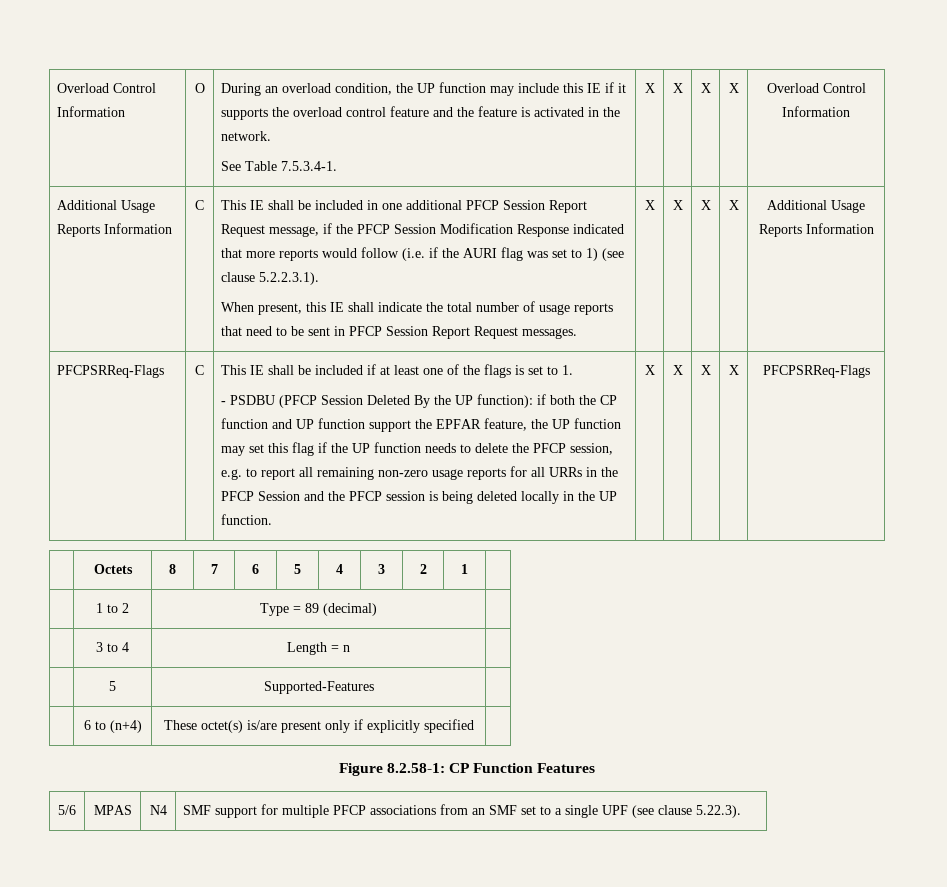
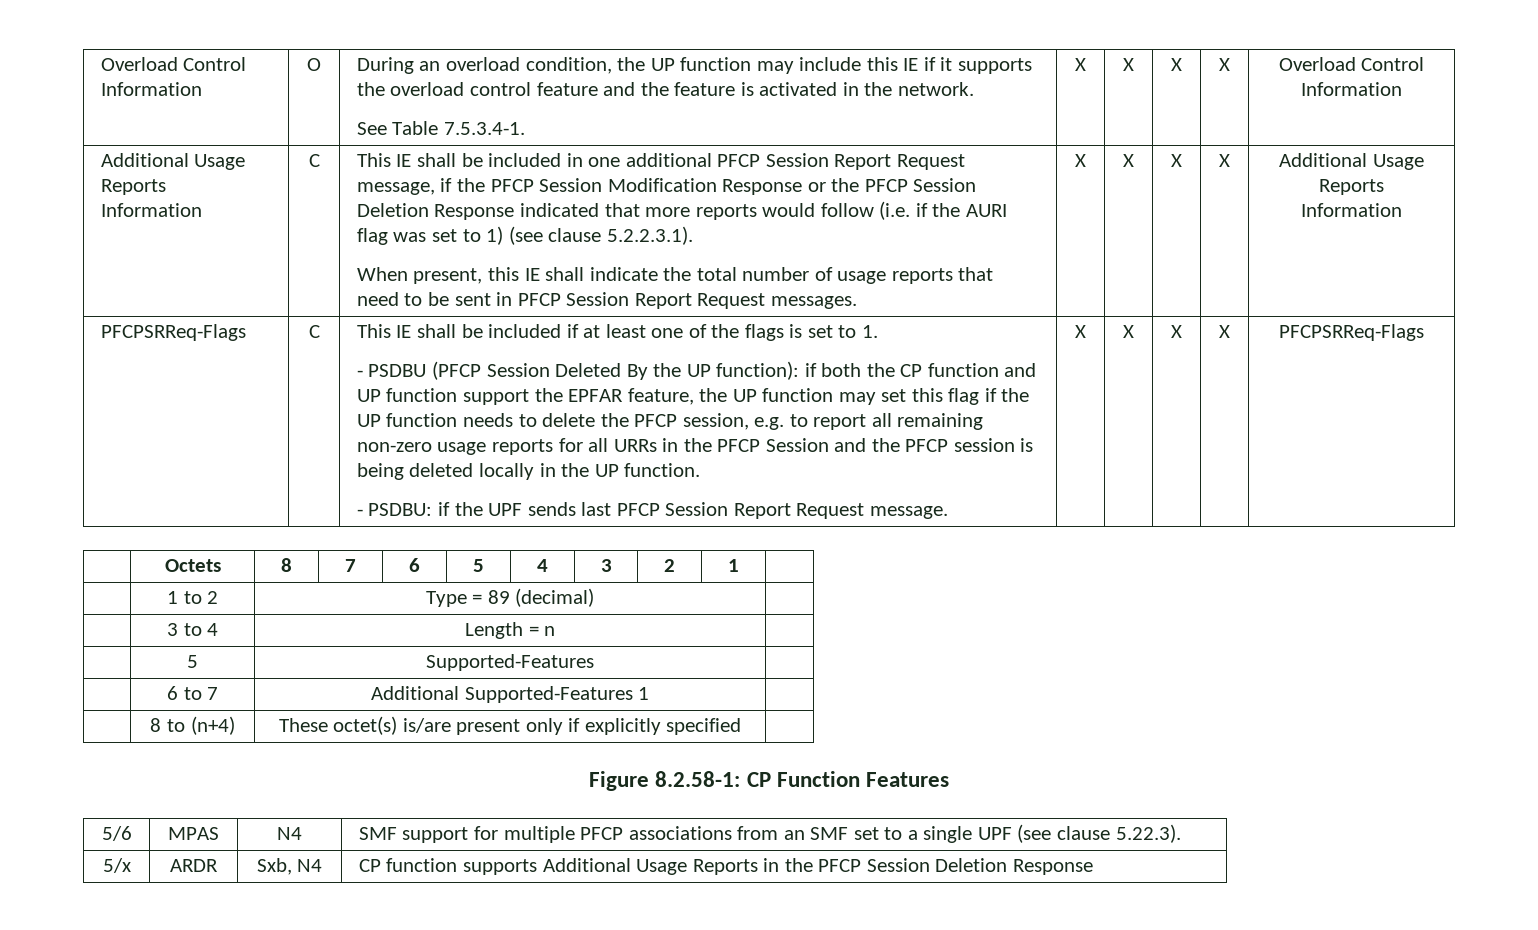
- This IE shall be included in one additional PFCP Session Report Request message, if the PFCP Session Modification Response indicated that more reports would follow (i.e. if the AURI flag was set to 1) (see clause 5.2.2.3.1).
+ This IE shall be included in one additional PFCP Session Report Request message, if the PFCP Session Modification Response or the PFCP Session Deletion Response indicated that more reports would follow (i.e. if the AURI flag was set to 1) (see clause 5.2.2.3.1).
+ - PSDBU: if the UPF sends last PFCP Session Report Request message.
- | 6 to (n+4) | These octet(s) is/are present only if explicitly specified |
+ | 6 to 7 | Additional Supported-Features 1 |
+ | 8 to (n+4) | These octet(s) is/are present only if explicitly specified |
+ 5/x | ARDR | Sxb, N4 | CP function supports Additional Usage Reports in the PFCP Session Deletion Response

